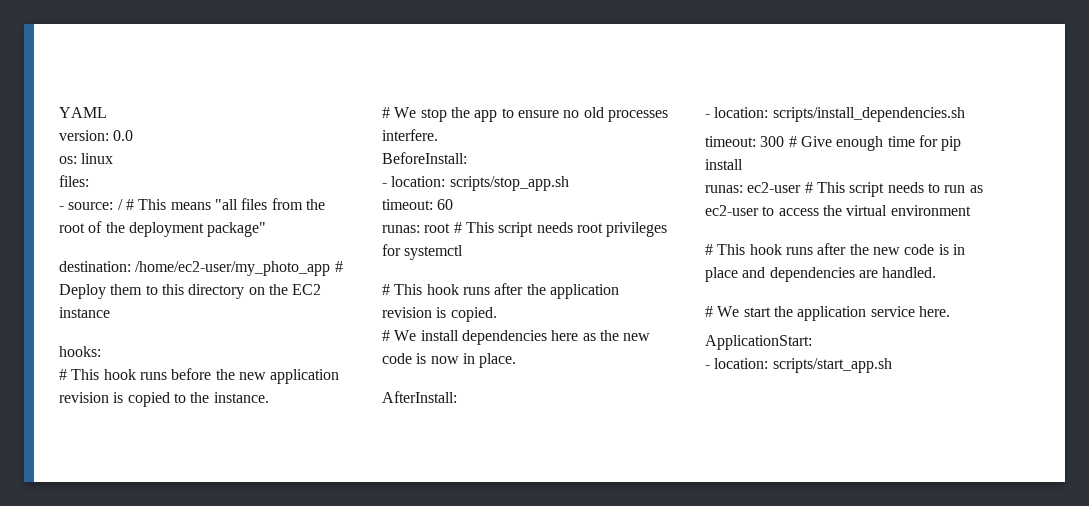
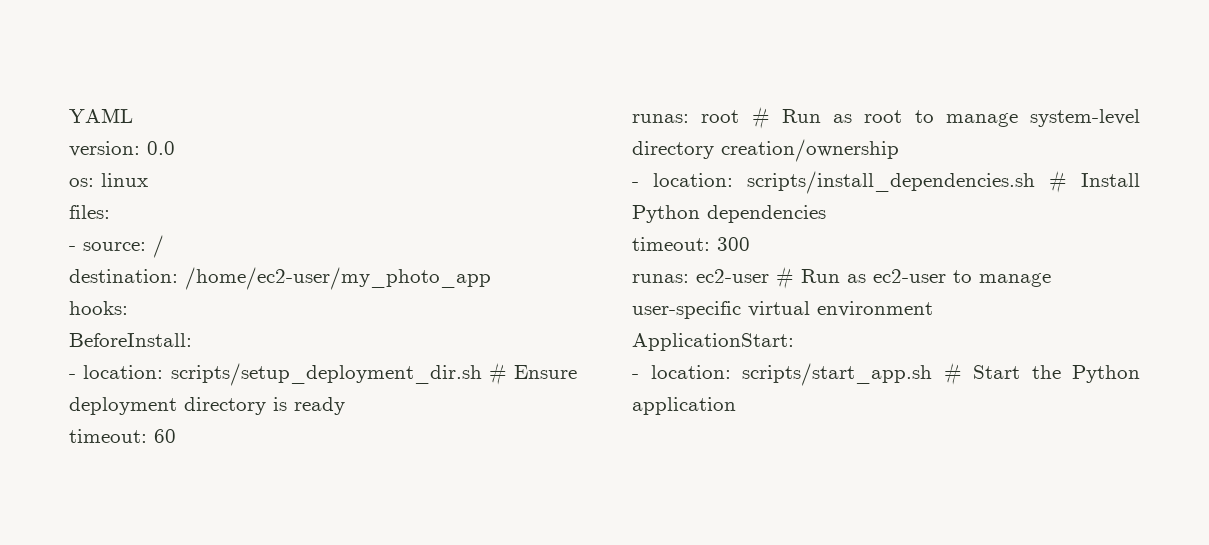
- - source: / # This means "all files from the root of the deployment package"
- destination: /home/ec2-user/my_photo_app # Deploy them to this directory on the EC2 instance
+ - source: /
+ destination: /home/ec2-user/my_photo_app
  hooks:
- # This hook runs before the new application revision is copied to the instance.
- # We stop the app to ensure no old processes interfere.
  BeforeInstall:
- - location: scripts/stop_app.sh
+ - location: scripts/setup_deployment_dir.sh # Ensure deployment directory is ready
- runas: root # This script needs root privileges for systemctl
- # This hook runs after the application revision is copied.
- # We install dependencies here as the new code is now in place.
- AfterInstall:
- - location: scripts/install_dependencies.sh
- timeout: 300 # Give enough time for pip install
- runas: ec2-user # This script needs to run as ec2-user to access the virtual environment
+ runas: root # Run as root to manage system-level directory creation/ownership
+ - location: scripts/install_dependencies.sh # Install Python dependencies
+ timeout: 300
+ runas: ec2-user # Run as ec2-user to manage user-specific virtual environment
- # This hook runs after the new code is in place and dependencies are handled.
- # We start the application service here.
- - location: scripts/start_app.sh
+ - location: scripts/start_app.sh # Start the Python application

